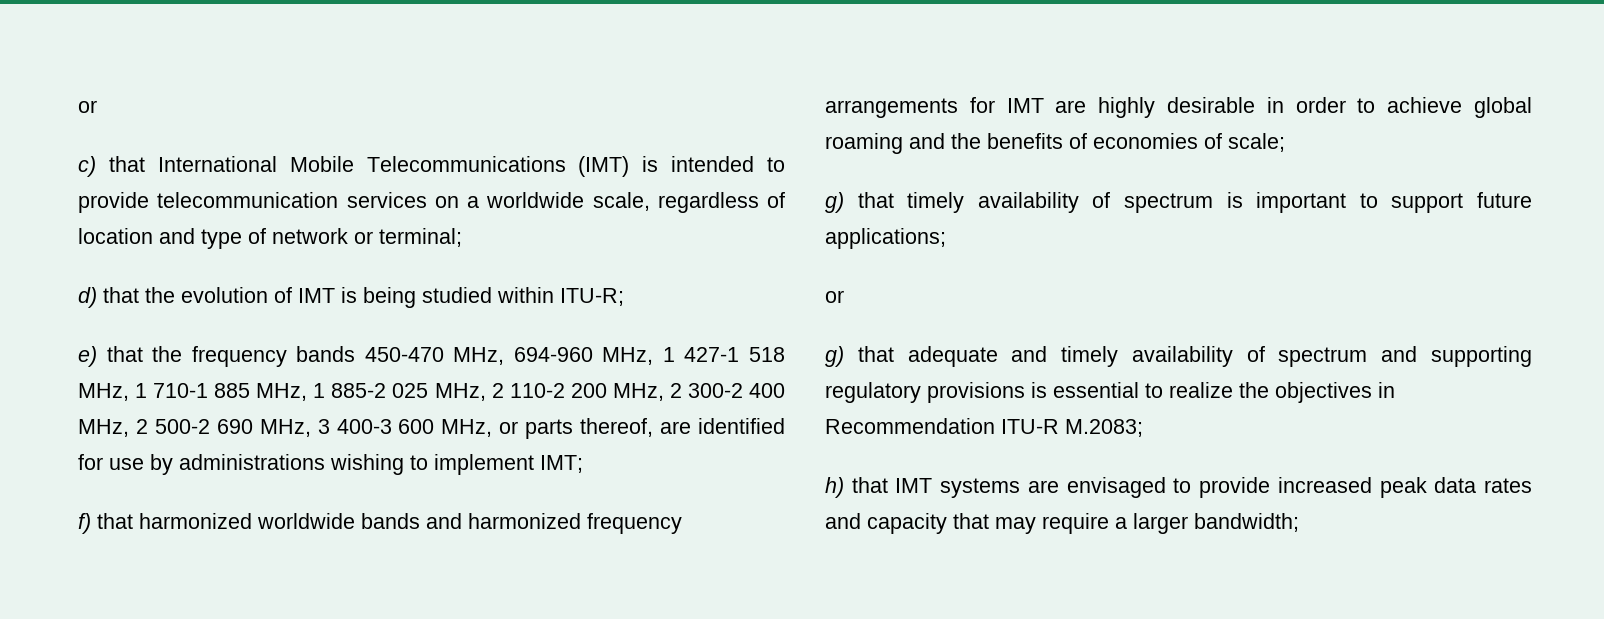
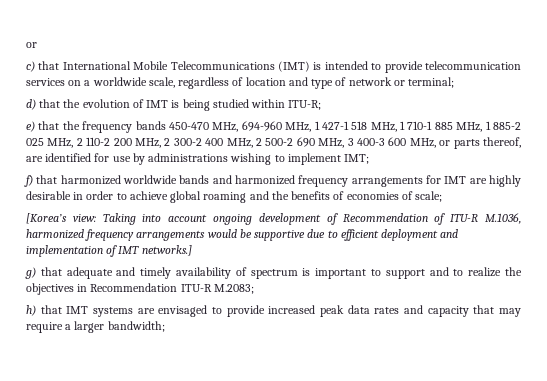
- g) that timely availability of spectrum is important to support future applications;
- or
+ [Korea’s view: Taking into account ongoing development of Recommendation of ITU-R M.1036, harmonized frequency arrangements would be supportive due to efficient deployment and implementation of IMT networks.]
- g) that adequate and timely availability of spectrum and supporting regulatory provisions is essential to realize the objectives in Recommendation ITU-R M.2083;
+ g) that adequate and timely availability of spectrum is important to support and to realize the objectives in Recommendation ITU-R M.2083;

